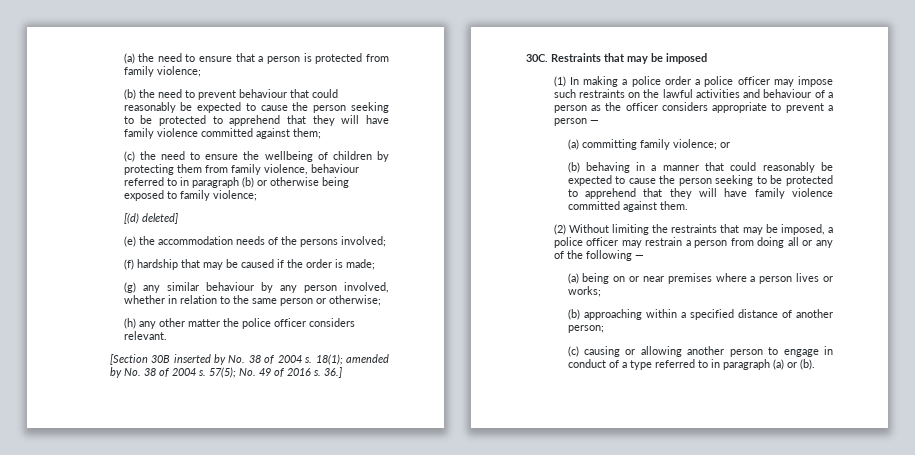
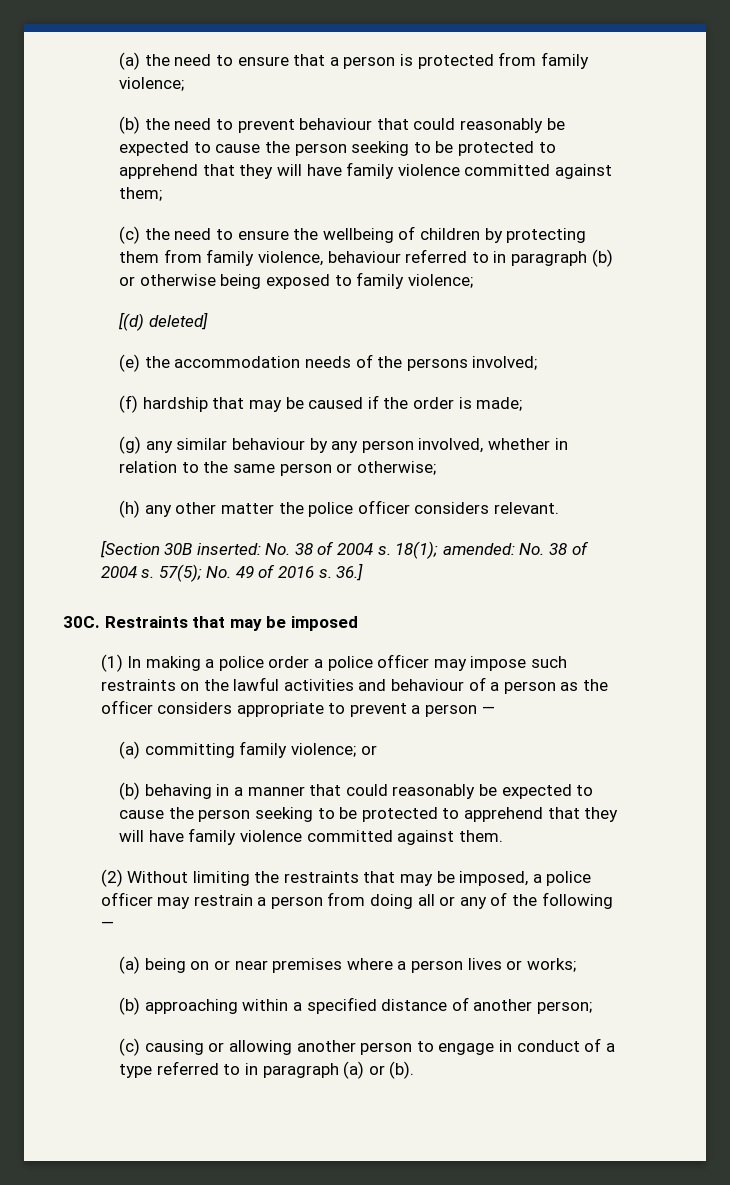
- [Section 30B inserted by No. 38 of 2004 s.
+ [Section 30B inserted: No. 38 of 2004 s.
- 18(1); amended by No. 38 of 2004 s.
+ 18(1); amended: No. 38 of 2004 s.

